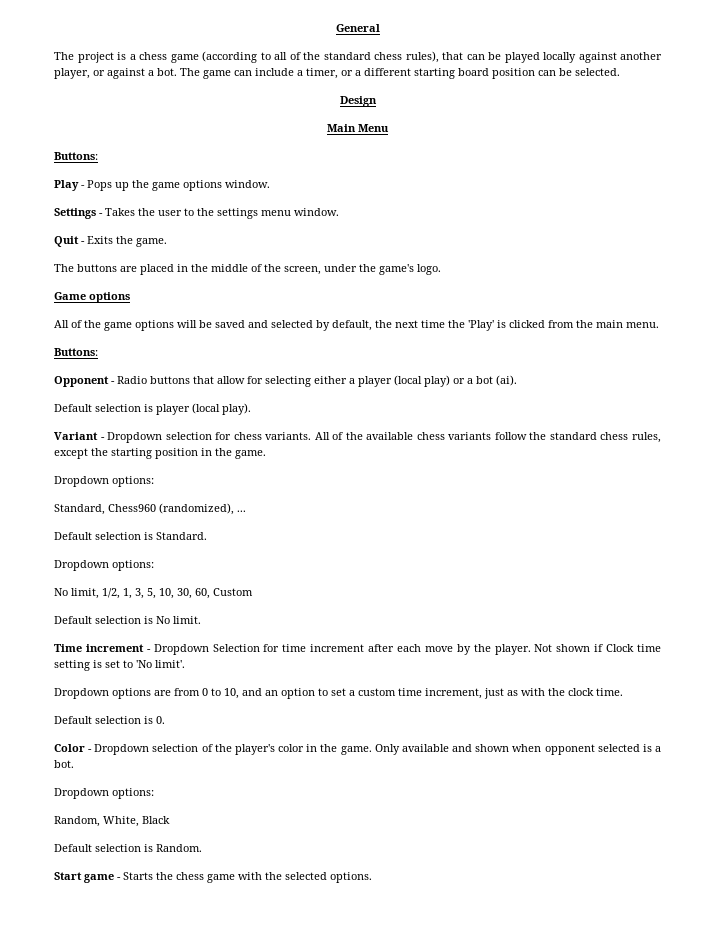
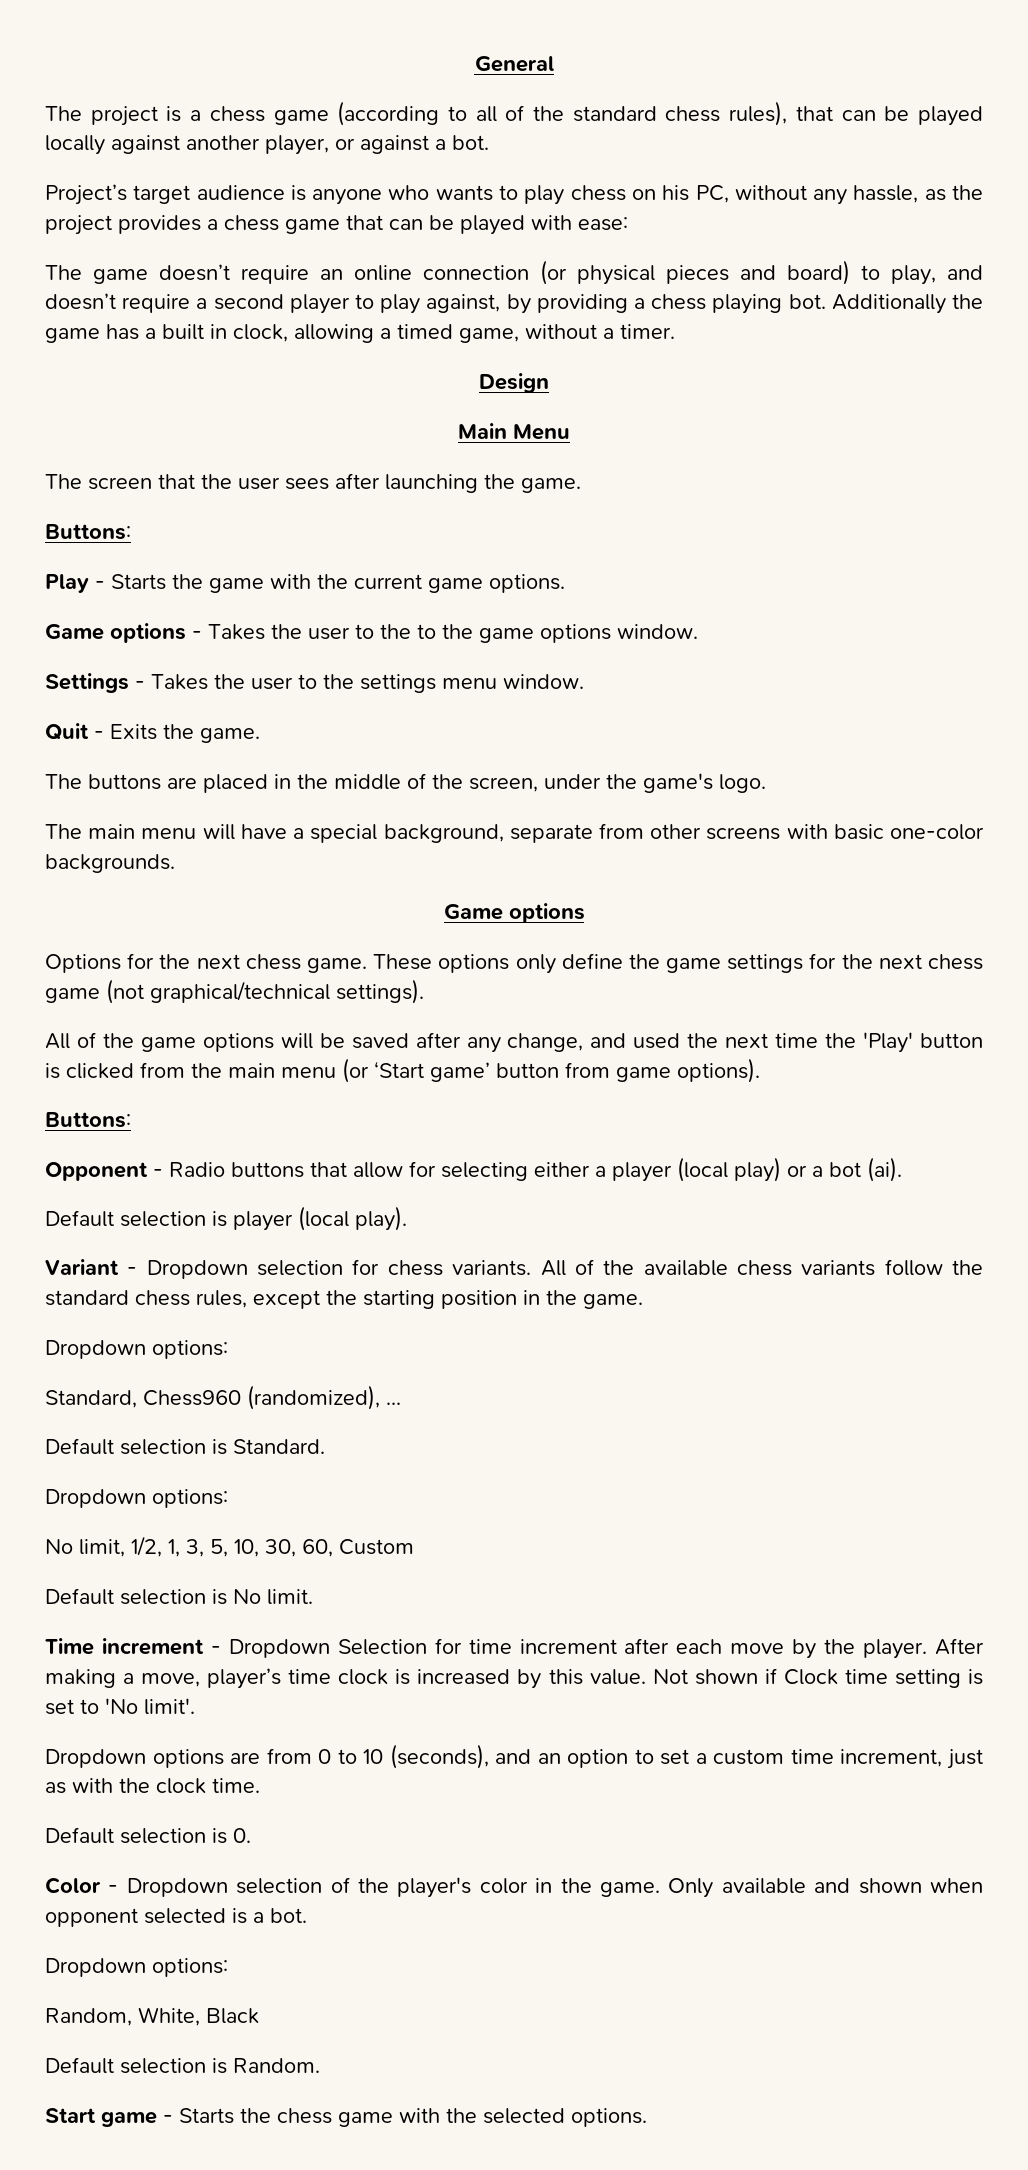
- The project is a chess game (according to all of the standard chess rules), that can be played locally against another player, or against a bot. The game can include a timer, or a different starting board position can be selected.
+ The project is a chess game (according to all of the standard chess rules), that can be played locally against another player, or against a bot.
+ Project’s target audience is anyone who wants to play chess on his PC, without any hassle, as the project provides a chess game that can be played with ease:
+ The game doesn’t require an online connection (or physical pieces and board) to play, and doesn’t require a second player to play against, by providing a chess playing bot. Additionally the game has a built in clock, allowing a timed game, without a timer.
  Design
  Main Menu
+ The screen that the user sees after launching the game.
  Buttons:
- Play - Pops up the game options window.
+ Play - Starts the game with the current game options.
+ Game options - Takes the user to the to the game options window.
+ The main menu will have a special background, separate from other screens with basic one-color backgrounds.
  Game options
+ Options for the next chess game. These options only define the game settings for the next chess game (not graphical/technical settings).
- All of the game options will be saved and selected by default, the next time the 'Play' is clicked from the main menu.
+ All of the game options will be saved after any change, and used the next time the 'Play' button is clicked from the main menu (or ‘Start game’ button from game options).
+ After making a move, player’s time clock is increased by this value.
- Dropdown options are from 0 to 10, and an option to set a custom time increment, just as with the clock time.
+ Dropdown options are from 0 to 10 (seconds), and an option to set a custom time increment, just as with the clock time.

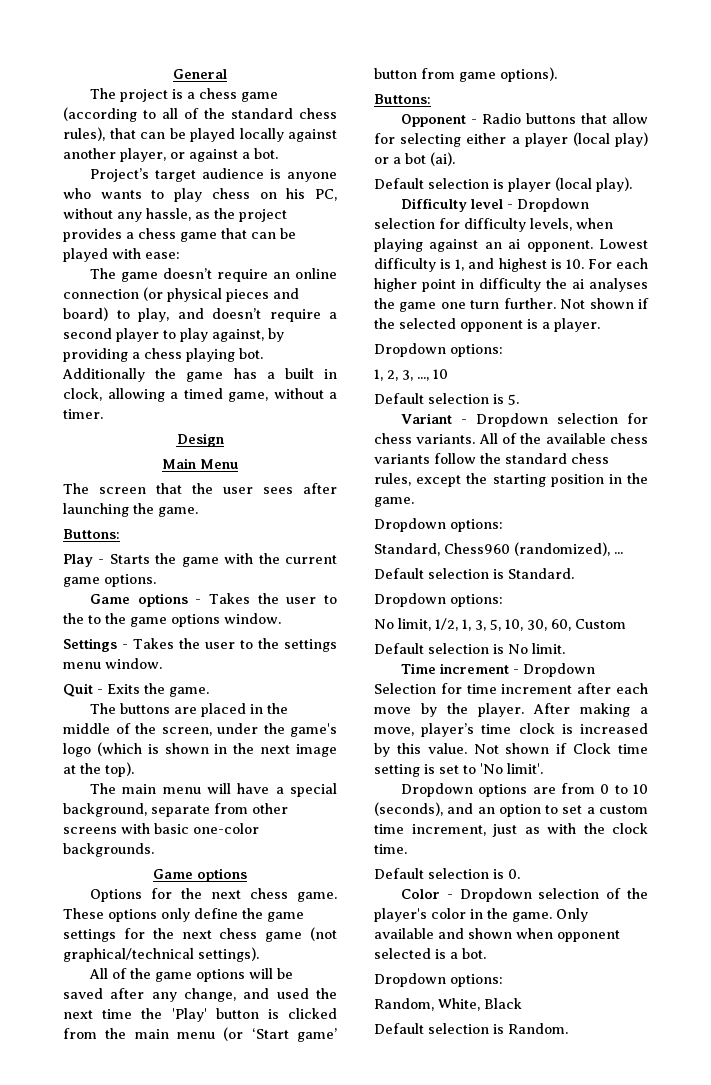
- The buttons are placed in the middle of the screen, under the game's logo.
+ The buttons are placed in the middle of the screen, under the game's logo (which is shown in the next image at the top).
+ Difficulty level - Dropdown selection for difficulty levels, when playing against an ai opponent. Lowest difficulty is 1, and highest is 10. For each higher point in difficulty the ai analyses the game one turn further. Not shown if the selected opponent is a player.
+ Dropdown options:
+ 1, 2, 3, ..., 10
+ Default selection is 5.
- Start game - Starts the chess game with the selected options.

